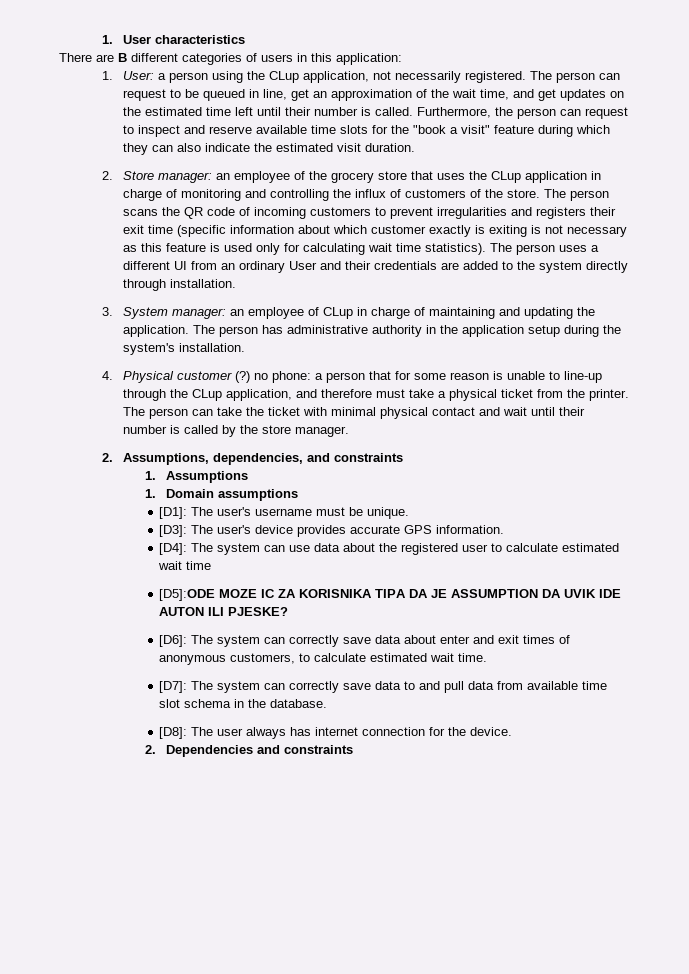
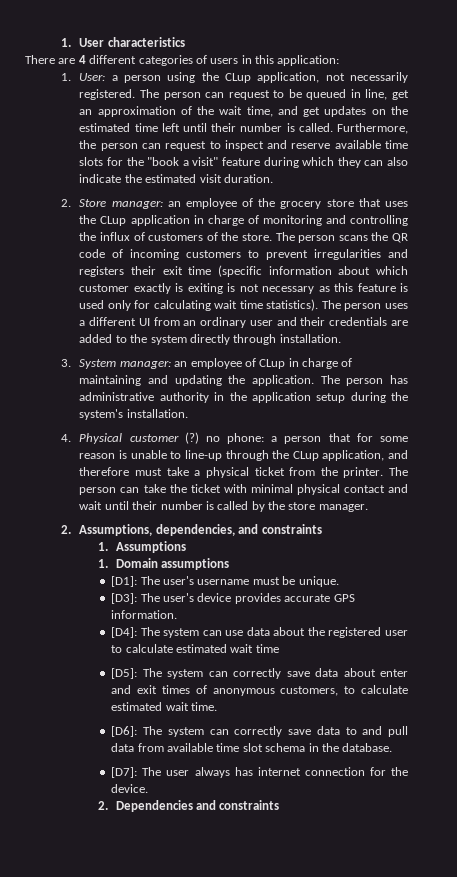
- There are B different categories of users in this application:
+ There are 4 different categories of users in this application:
- The person uses a different UI from an ordinary User and their credentials are added to the system directly through installation.
+ The person uses a different UI from an ordinary user and their credentials are added to the system directly through installation.
- [D5]:ODE MOZE IC ZA KORISNIKA TIPA DA JE ASSUMPTION DA UVIK IDE AUTON ILI PJESKE?
- [D6]: The system can correctly save data about enter and exit times of anonymous customers, to calculate estimated wait time.
+ [D5]: The system can correctly save data about enter and exit times of anonymous customers, to calculate estimated wait time.
- [D7]: The system can correctly save data to and pull data from available time slot schema in the database.
+ [D6]: The system can correctly save data to and pull data from available time slot schema in the database.
- [D8]: The user always has internet connection for the device.
+ [D7]: The user always has internet connection for the device.

